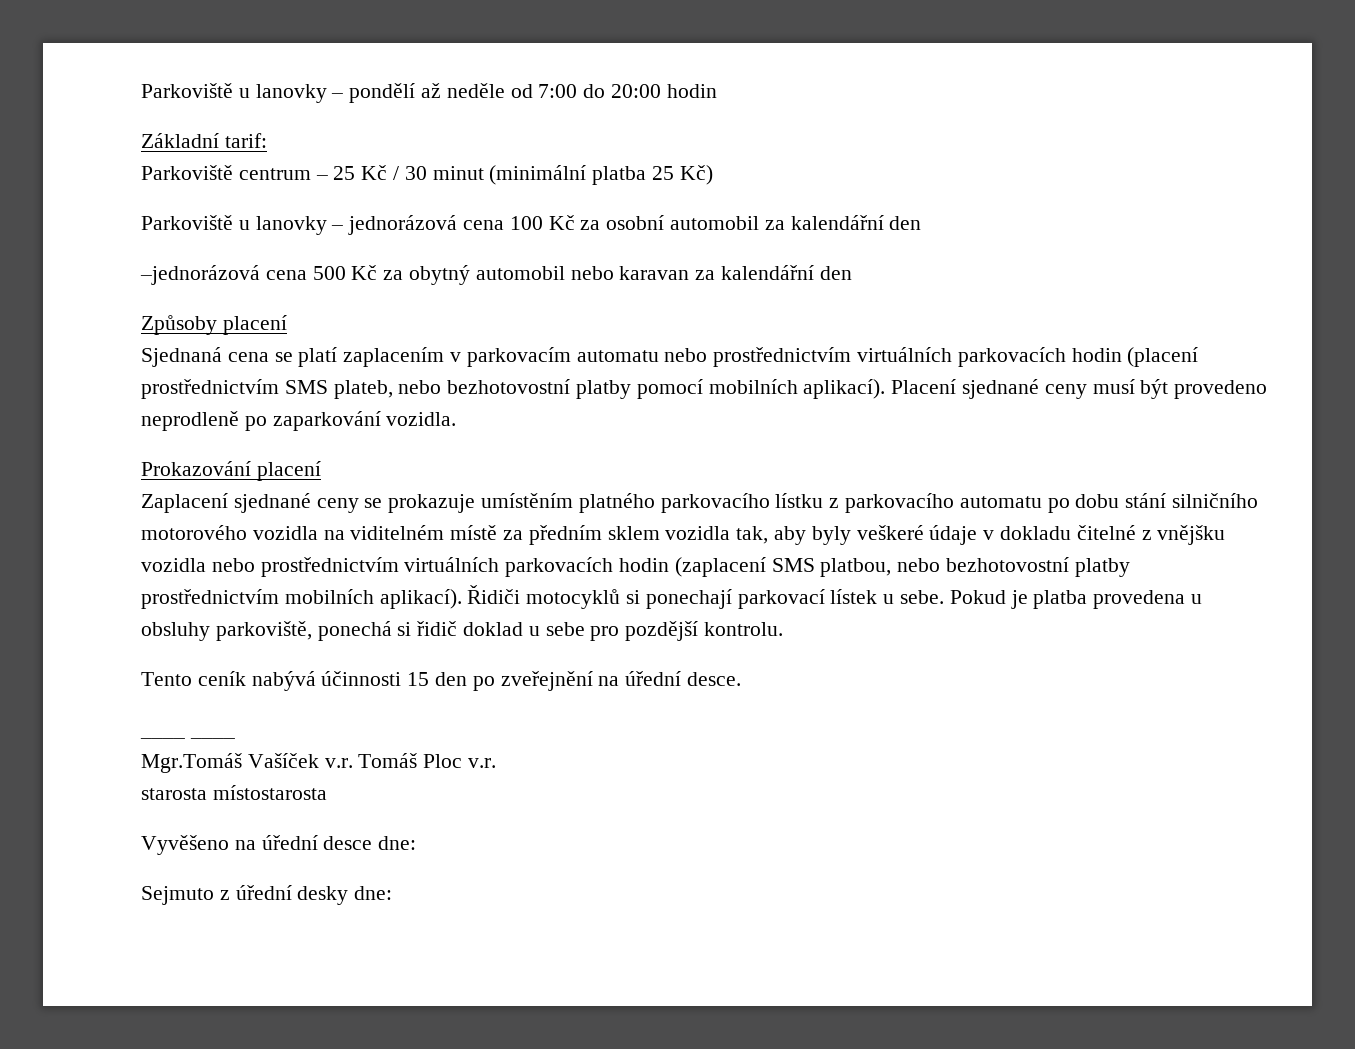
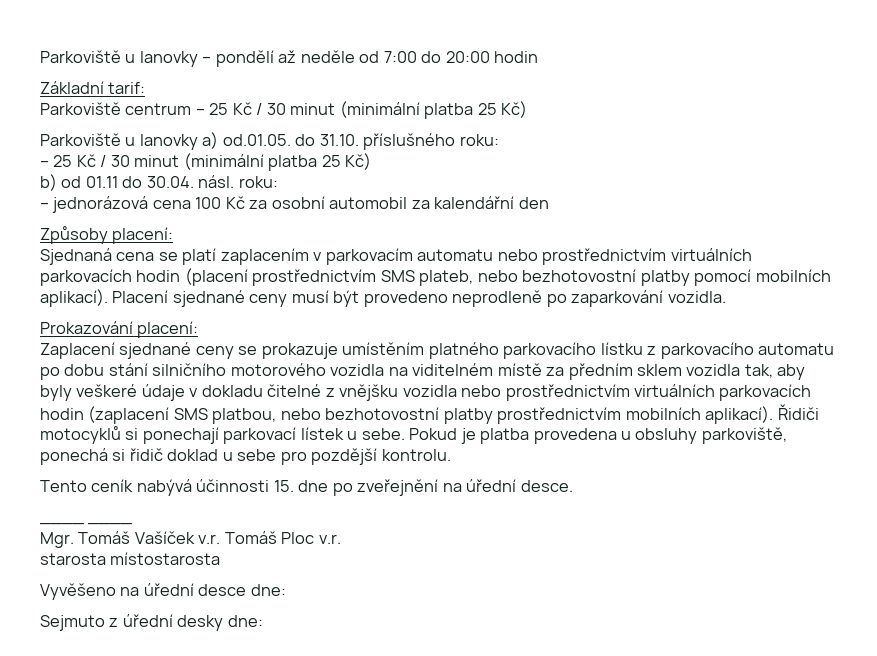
- Parkoviště u lanovky – jednorázová cena 100 Kč za osobní automobil za kalendářní den
+ Parkoviště u lanovky a) od.01.05. do 31.10. příslušného roku:
+ – 25 Kč / 30 minut (minimální platba 25 Kč)
+ b) od 01.11 do 30.04. násl. roku:
+ – jednorázová cena 100 Kč za osobní automobil za kalendářní den
- –jednorázová cena 500 Kč za obytný automobil nebo karavan za kalendářní den
- Způsoby placení
+ Způsoby placení:
- Prokazování placení
+ Prokazování placení:
- Tento ceník nabývá účinnosti 15 den po zveřejnění na úřední desce.
+ Tento ceník nabývá účinnosti 15. dne po zveřejnění na úřední desce.
- Mgr.Tomáš Vašíček v.r. Tomáš Ploc v.r.
+ Mgr. Tomáš Vašíček v.r. Tomáš Ploc v.r.

